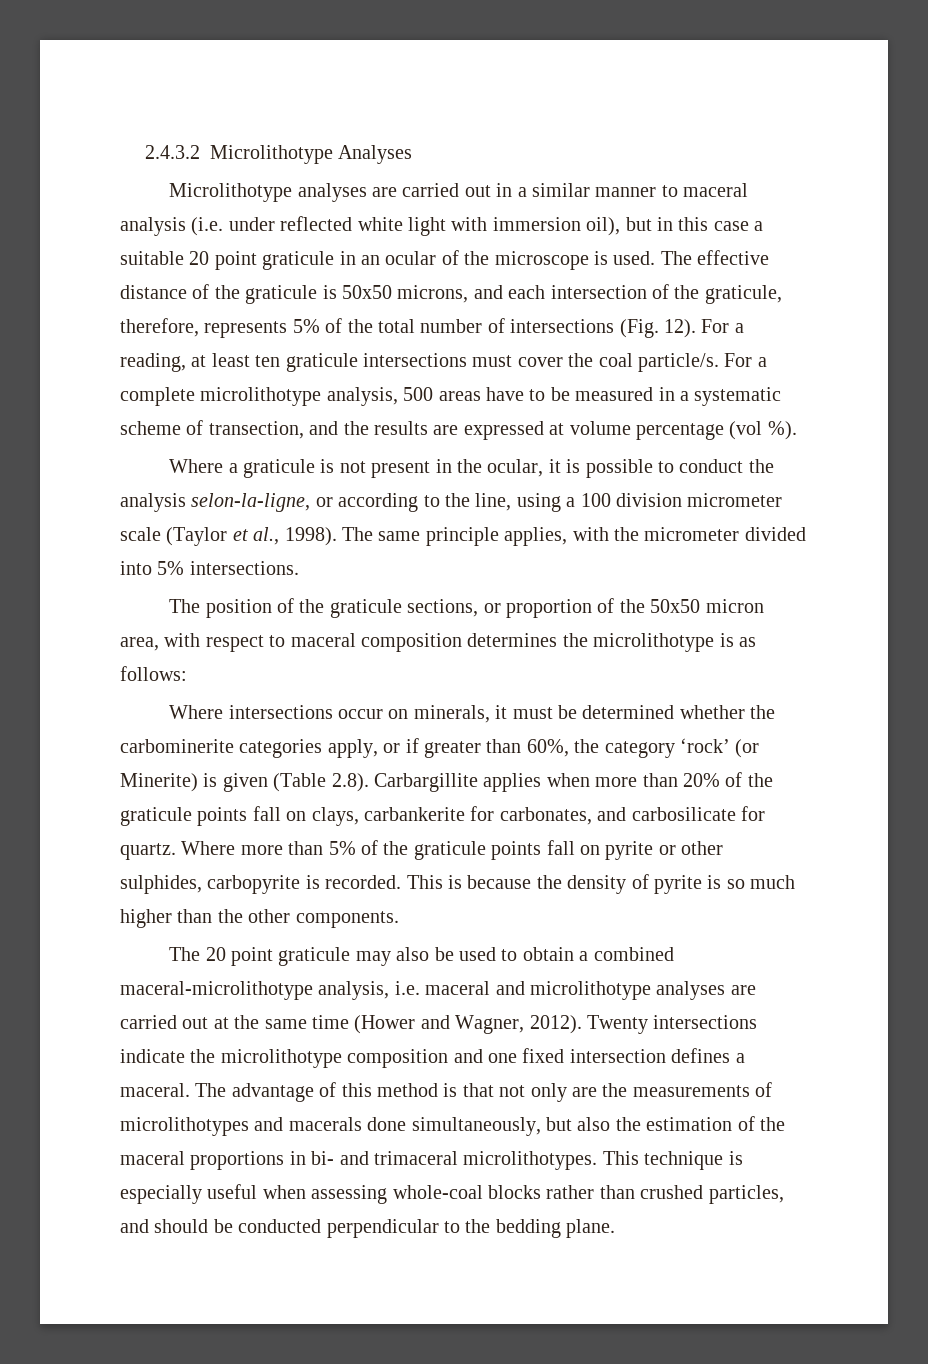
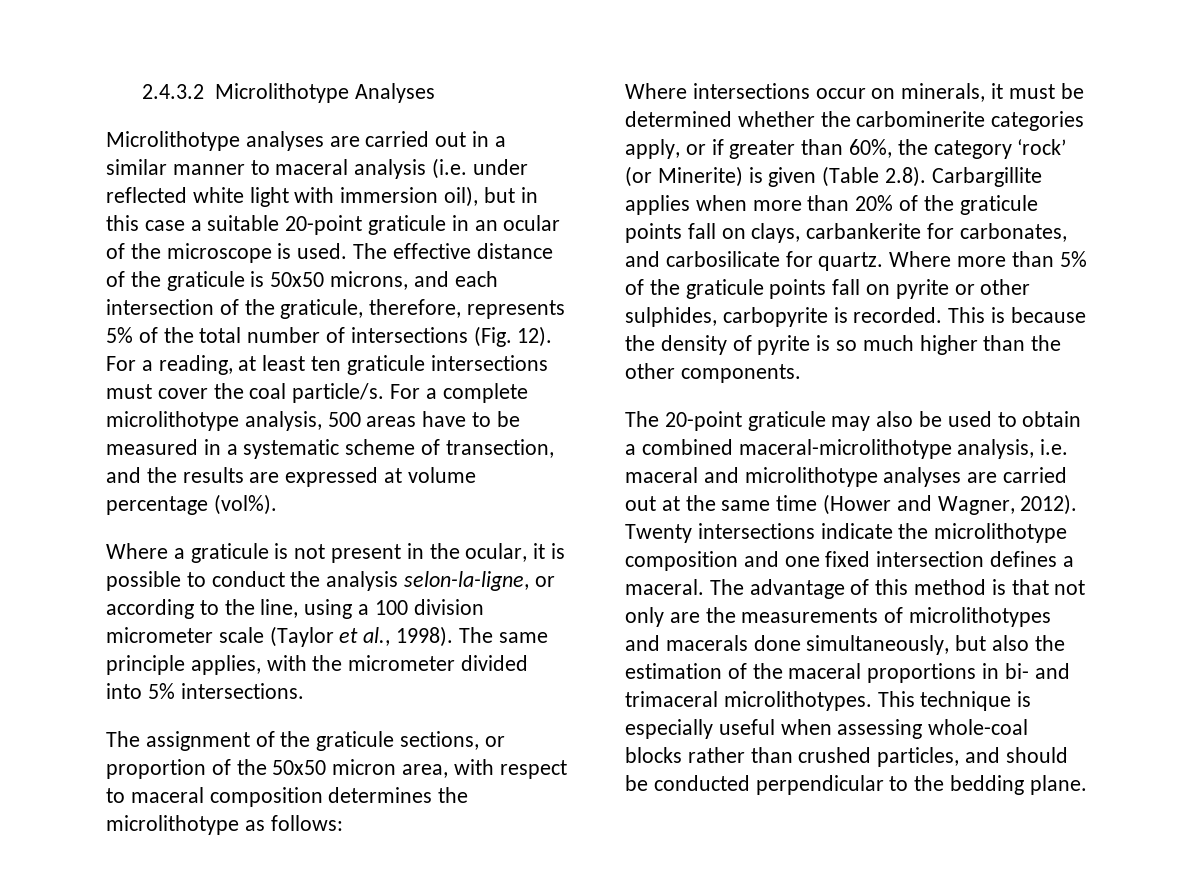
- Microlithotype analyses are carried out in a similar manner to maceral analysis (i.e. under reflected white light with immersion oil), but in this case a suitable 20 point graticule in an ocular of the microscope is used.
+ Microlithotype analyses are carried out in a similar manner to maceral analysis (i.e. under reflected white light with immersion oil), but in this case a suitable 20-point graticule in an ocular of the microscope is used.
- For a complete microlithotype analysis, 500 areas have to be measured in a systematic scheme of transection, and the results are expressed at volume percentage (vol %).
+ For a complete microlithotype analysis, 500 areas have to be measured in a systematic scheme of transection, and the results are expressed at volume percentage (vol%).
- The position of the graticule sections, or proportion of the 50x50 micron area, with respect to maceral composition determines the microlithotype is as follows:
+ The assignment of the graticule sections, or proportion of the 50x50 micron area, with respect to maceral composition determines the microlithotype as follows:
- The 20 point graticule may also be used to obtain a combined maceral-microlithotype analysis, i.e. maceral and microlithotype analyses are carried out at the same time (Hower and Wagner, 2012).
+ The 20-point graticule may also be used to obtain a combined maceral-microlithotype analysis, i.e. maceral and microlithotype analyses are carried out at the same time (Hower and Wagner, 2012).

